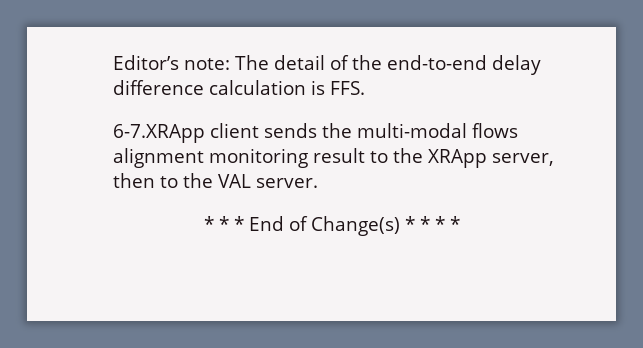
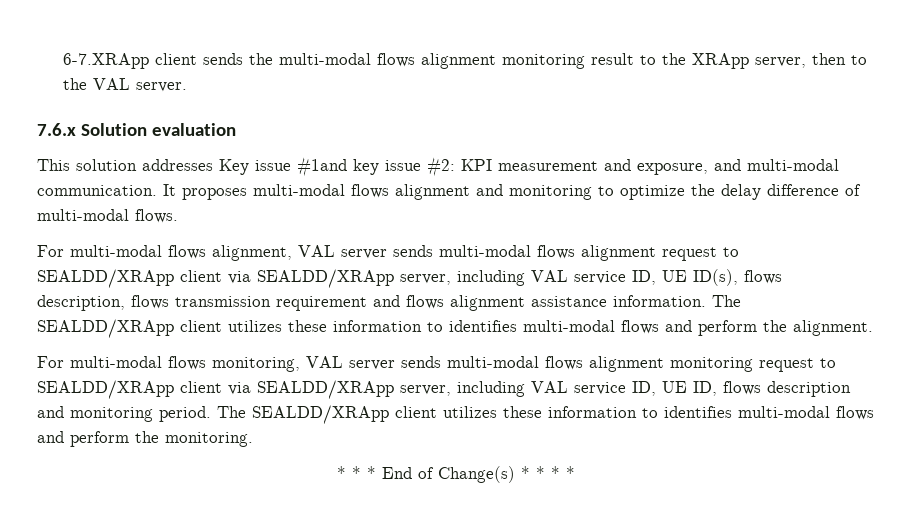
- Editor’s note: The detail of the end-to-end delay difference calculation is FFS.
+ 7.6.x Solution evaluation
+ This solution addresses Key issue #1and key issue #2: KPI measurement and exposure, and multi-modal communication. It proposes multi-modal flows alignment and monitoring to optimize the delay difference of multi-modal flows.
+ For multi-modal flows alignment, VAL server sends multi-modal flows alignment request to SEALDD/XRApp client via SEALDD/XRApp server, including VAL service ID, UE ID(s), flows description, flows transmission requirement and flows alignment assistance information. The SEALDD/XRApp client utilizes these information to identifies multi-modal flows and perform the alignment.
+ For multi-modal flows monitoring, VAL server sends multi-modal flows alignment monitoring request to SEALDD/XRApp client via SEALDD/XRApp server, including VAL service ID, UE ID, flows description and monitoring period. The SEALDD/XRApp client utilizes these information to identifies multi-modal flows and perform the monitoring.

